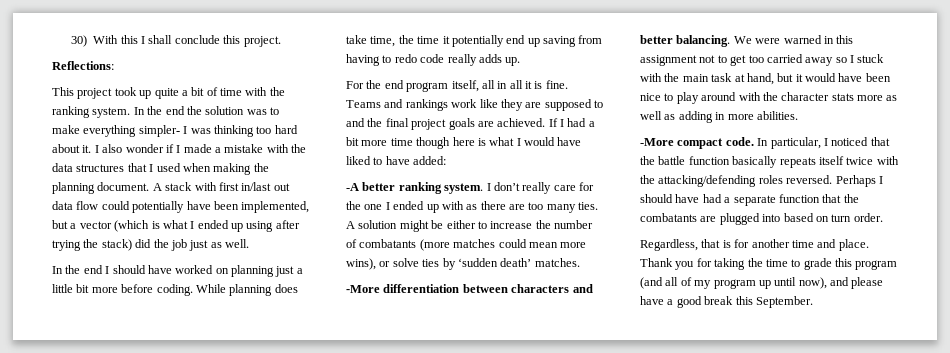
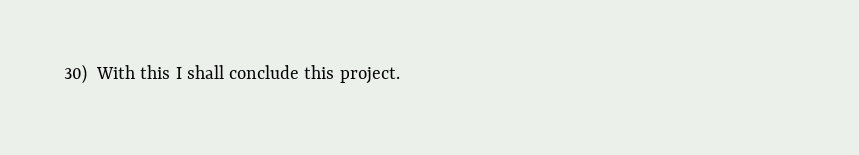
- Reflections:
- This project took up quite a bit of time with the ranking system. In the end the solution was to make everything simpler- I was thinking too hard about it. I also wonder if I made a mistake with the data structures that I used when making the planning document. A stack with first in/last out data flow could potentially have been implemented, but a vector (which is what I ended up using after trying the stack) did the job just as well.
- In the end I should have worked on planning just a little bit more before coding. While planning does take time, the time it potentially end up saving from having to redo code really adds up.
- For the end program itself, all in all it is fine. Teams and rankings work like they are supposed to and the final project goals are achieved. If I had a bit more time though here is what I would have liked to have added:
- -A better ranking system. I don’t really care for the one I ended up with as there are too many ties. A solution might be either to increase the number of combatants (more matches could mean more wins), or solve ties by ‘sudden death’ matches.
- -More differentiation between characters and better balancing. We were warned in this assignment not to get too carried away so I stuck with the main task at hand, but it would have been nice to play around with the character stats more as well as adding in more abilities.
- -More compact code. In particular, I noticed that the battle function basically repeats itself twice with the attacking/defending roles reversed. Perhaps I should have had a separate function that the combatants are plugged into based on turn order.
- Regardless, that is for another time and place. Thank you for taking the time to grade this program (and all of my program up until now), and please have a good break this September.

